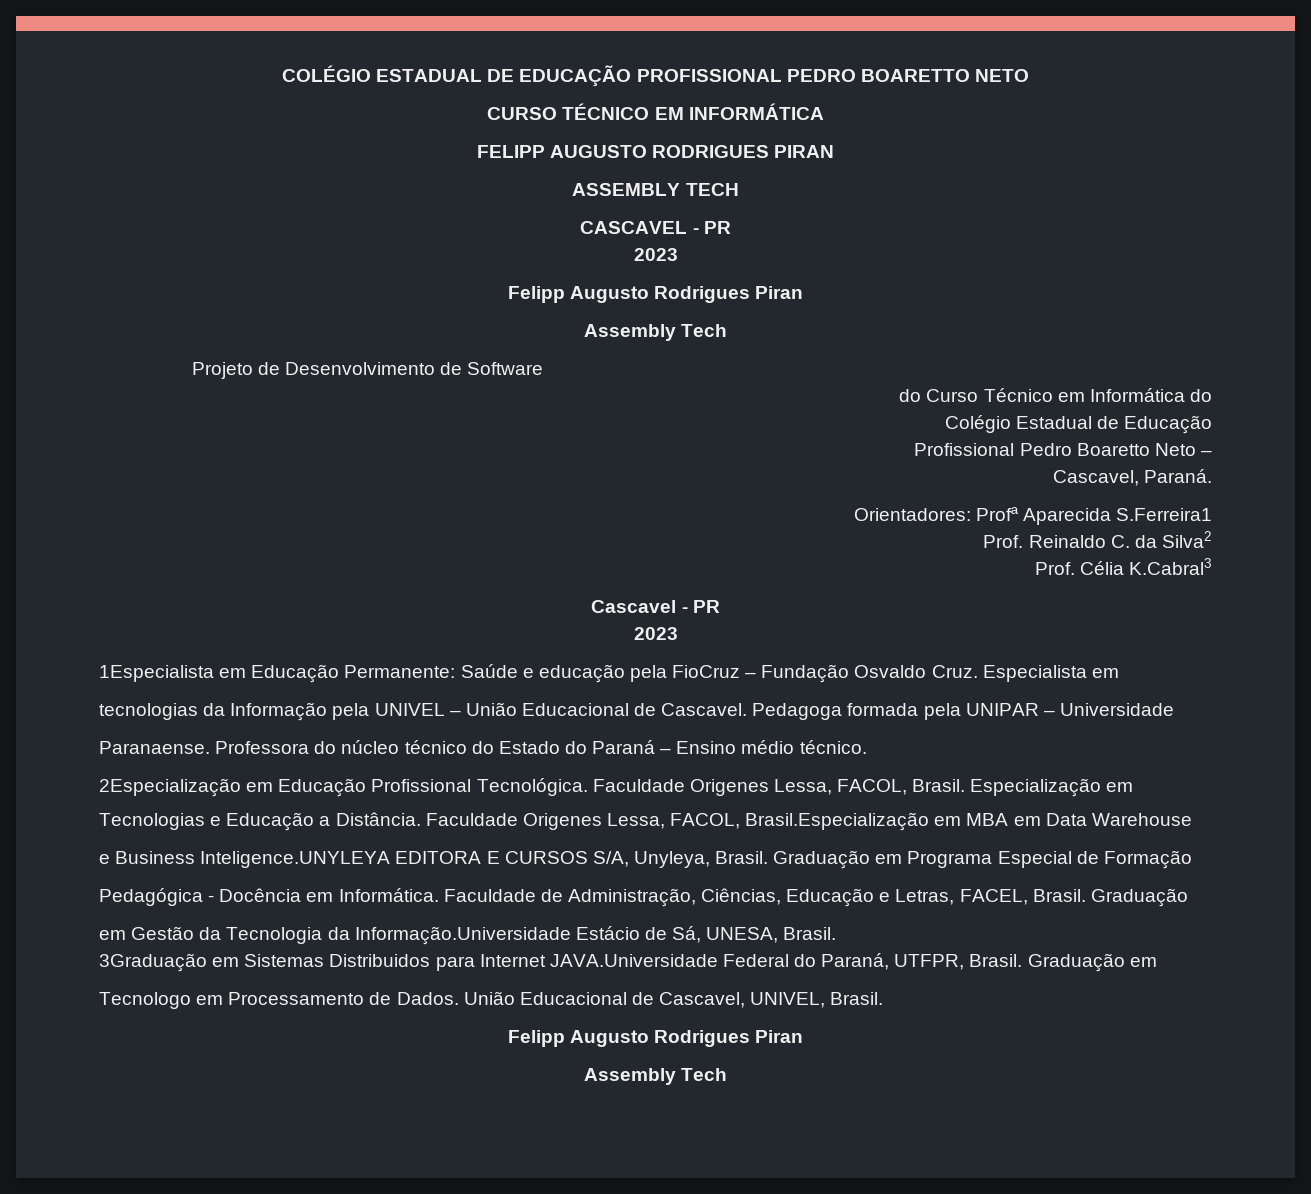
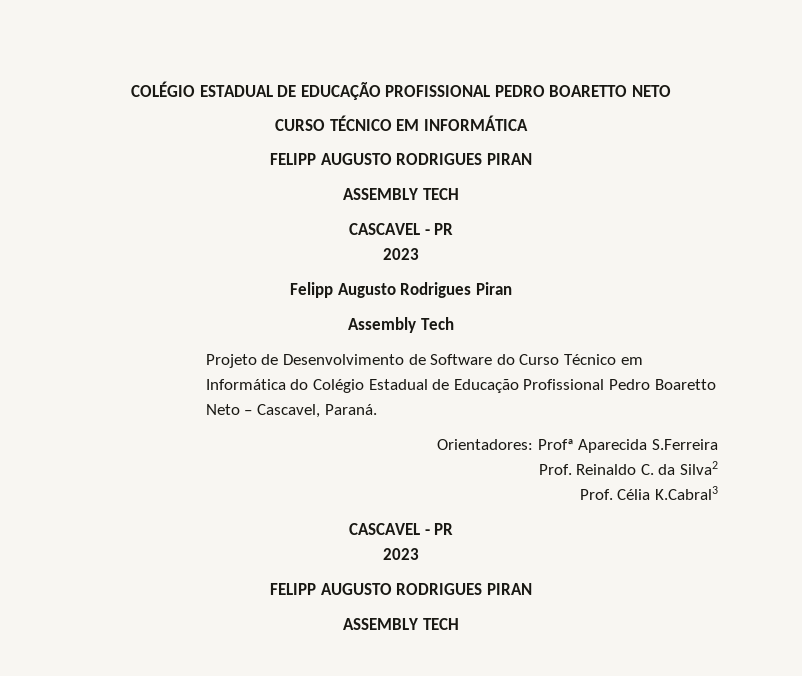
- Projeto de Desenvolvimento de Software
- do Curso Técnico em Informática do
- Colégio Estadual de Educação
- Profissional Pedro Boaretto Neto –
- Cascavel, Paraná.
+ Projeto de Desenvolvimento de Software do Curso Técnico em Informática do Colégio Estadual de Educação Profissional Pedro Boaretto Neto – Cascavel, Paraná.
- Orientadores: Profª Aparecida S.Ferreira1
+ Orientadores: Profª Aparecida S.Ferreira
  Prof. Célia K.Cabral3
- Cascavel - PR
+ CASCAVEL - PR
  2023
- 1Especialista em Educação Permanente: Saúde e educação pela FioCruz – Fundação Osvaldo Cruz. Especialista em
- tecnologias da Informação pela UNIVEL – União Educacional de Cascavel. Pedagoga formada pela UNIPAR – Universidade
- Paranaense. Professora do núcleo técnico do Estado do Paraná – Ensino médio técnico.
- 2Especialização em Educação Profissional Tecnológica. Faculdade Origenes Lessa, FACOL, Brasil. Especialização em
- Tecnologias e Educação a Distância. Faculdade Origenes Lessa, FACOL, Brasil.Especialização em MBA em Data Warehouse
- e Business Inteligence.UNYLEYA EDITORA E CURSOS S/A, Unyleya, Brasil. Graduação em Programa Especial de Formação
- Pedagógica - Docência em Informática. Faculdade de Administração, Ciências, Educação e Letras, FACEL, Brasil. Graduação
- em Gestão da Tecnologia da Informação.Universidade Estácio de Sá, UNESA, Brasil.
- 3Graduação em Sistemas Distribuidos para Internet JAVA.Universidade Federal do Paraná, UTFPR, Brasil. Graduação em
- Tecnologo em Processamento de Dados. União Educacional de Cascavel, UNIVEL, Brasil.
- Felipp Augusto Rodrigues Piran
- Assembly Tech
+ FELIPP AUGUSTO RODRIGUES PIRAN
+ ASSEMBLY TECH

